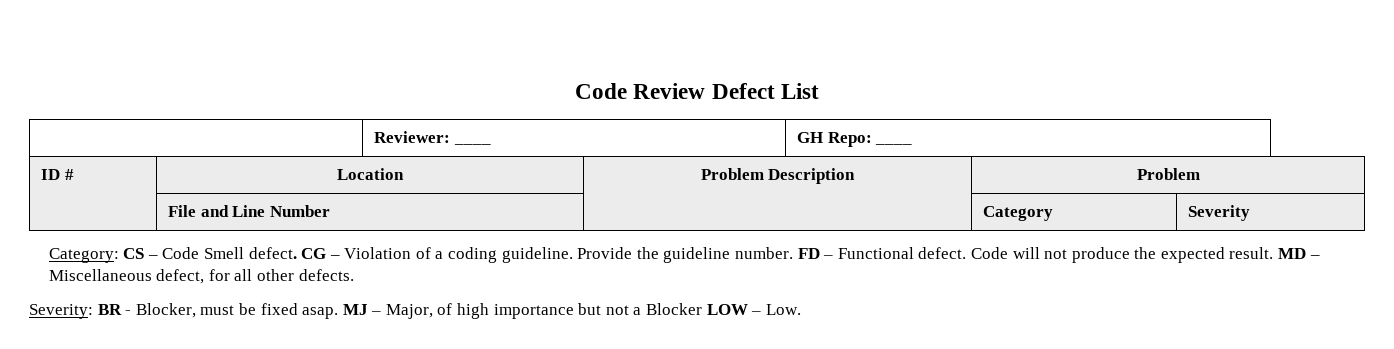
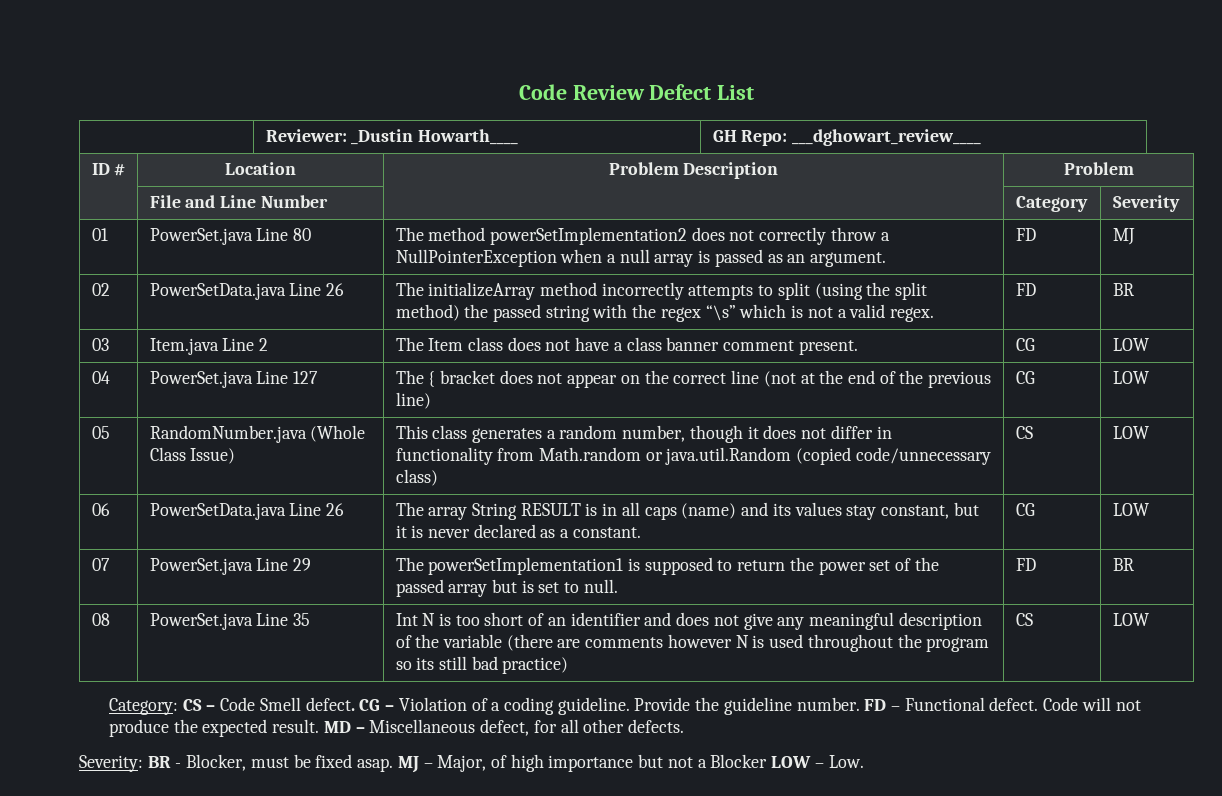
- | Reviewer: ____ | GH Repo: ____
+ | Reviewer: _Dustin Howarth____ | GH Repo: ___dghowart_review____
+ 01 | PowerSet.java Line 80 | The method powerSetImplementation2 does not correctly throw a NullPointerException when a null array is passed as an argument. | FD | MJ
+ 02 | PowerSetData.java Line 26 | The initializeArray method incorrectly attempts to split (using the split method) the passed string with the regex “\s” which is not a valid regex. | FD | BR
+ 03 | Item.java Line 2 | The Item class does not have a class banner comment present. | CG | LOW
+ 04 | PowerSet.java Line 127 | The { bracket does not appear on the correct line (not at the end of the previous line) | CG | LOW
+ 05 | RandomNumber.java (Whole Class Issue) | This class generates a random number, though it does not differ in functionality from Math.random or java.util.Random (copied code/unnecessary class) | CS | LOW
+ 06 | PowerSetData.java Line 26 | The array String RESULT is in all caps (name) and its values stay constant, but it is never declared as a constant. | CG | LOW
+ 07 | PowerSet.java Line 29 | The powerSetImplementation1 is supposed to return the power set of the passed array but is set to null. | FD | BR
+ 08 | PowerSet.java Line 35 | Int N is too short of an identifier and does not give any meaningful description of the variable (there are comments however N is used throughout the program so its still bad practice) | CS | LOW

